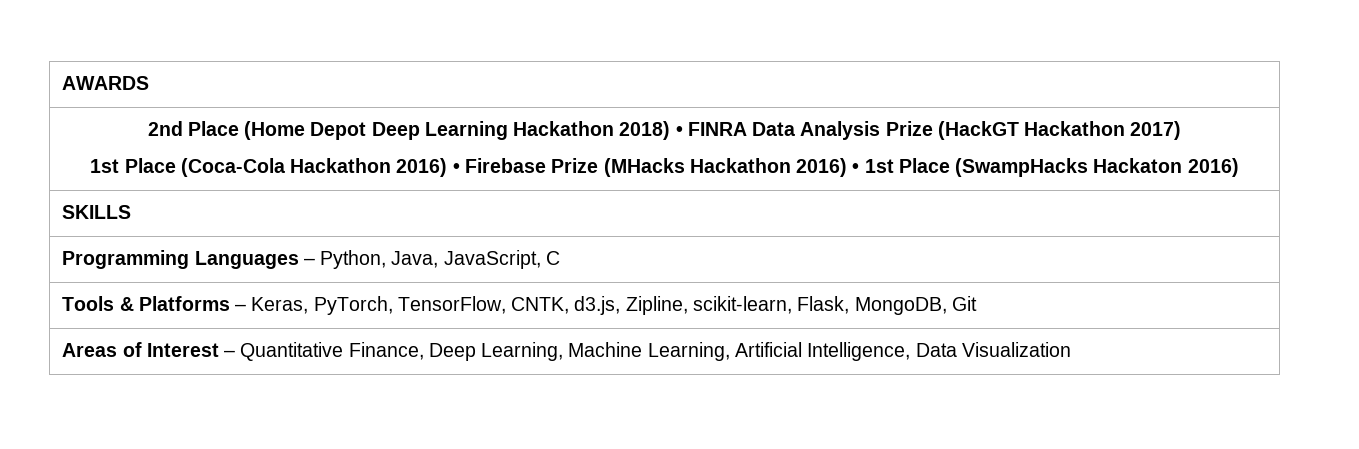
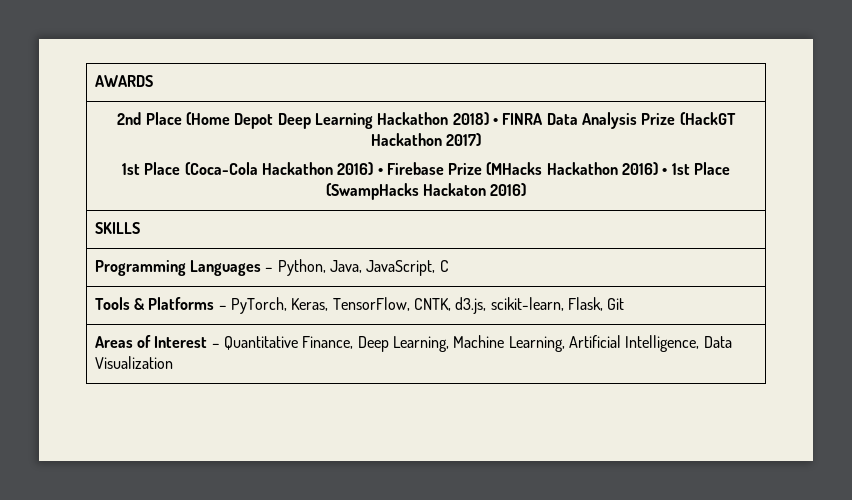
- Tools & Platforms – Keras, PyTorch, TensorFlow, CNTK, d3.js, Zipline, scikit-learn, Flask, MongoDB, Git
+ Tools & Platforms – PyTorch, Keras, TensorFlow, CNTK, d3.js, scikit-learn, Flask, Git

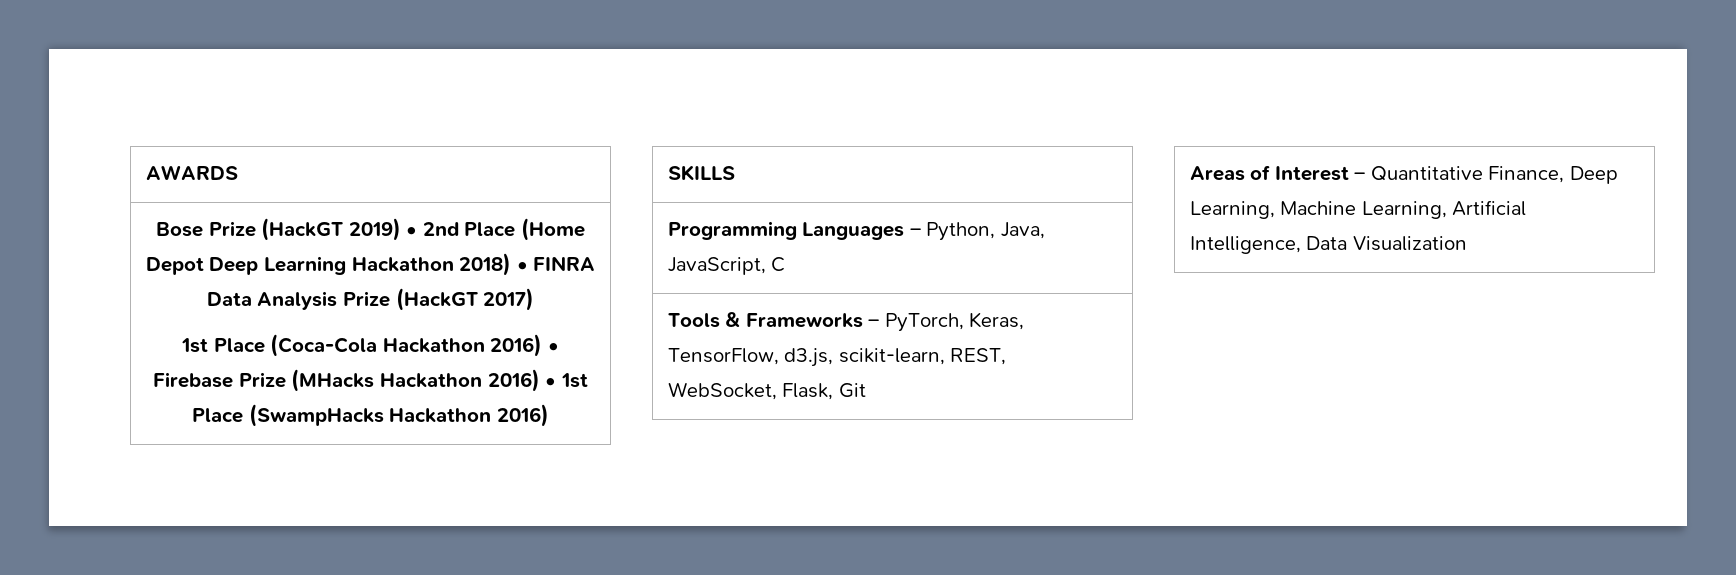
- 2nd Place (Home Depot Deep Learning Hackathon 2018) • FINRA Data Analysis Prize (HackGT Hackathon 2017)
- 1st Place (Coca-Cola Hackathon 2016) • Firebase Prize (MHacks Hackathon 2016) • 1st Place (SwampHacks Hackaton 2016)
+ Bose Prize (HackGT 2019) • 2nd Place (Home Depot Deep Learning Hackathon 2018) • FINRA Data Analysis Prize (HackGT 2017)
+ 1st Place (Coca-Cola Hackathon 2016) • Firebase Prize (MHacks Hackathon 2016) • 1st Place (SwampHacks Hackathon 2016)
- Tools & Platforms – PyTorch, Keras, TensorFlow, CNTK, d3.js, scikit-learn, Flask, Git
+ Tools & Frameworks – PyTorch, Keras, TensorFlow, d3.js, scikit-learn, REST, WebSocket, Flask, Git

